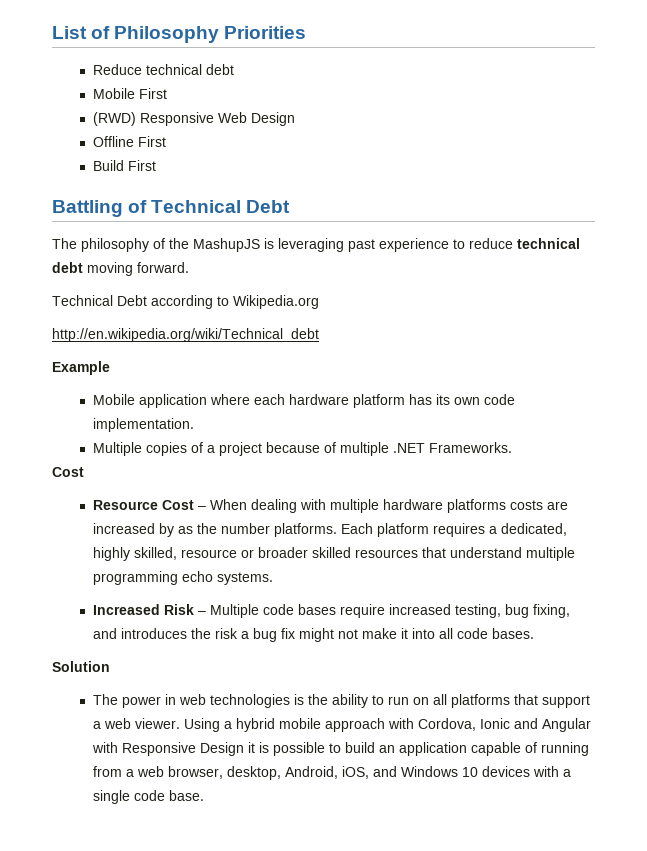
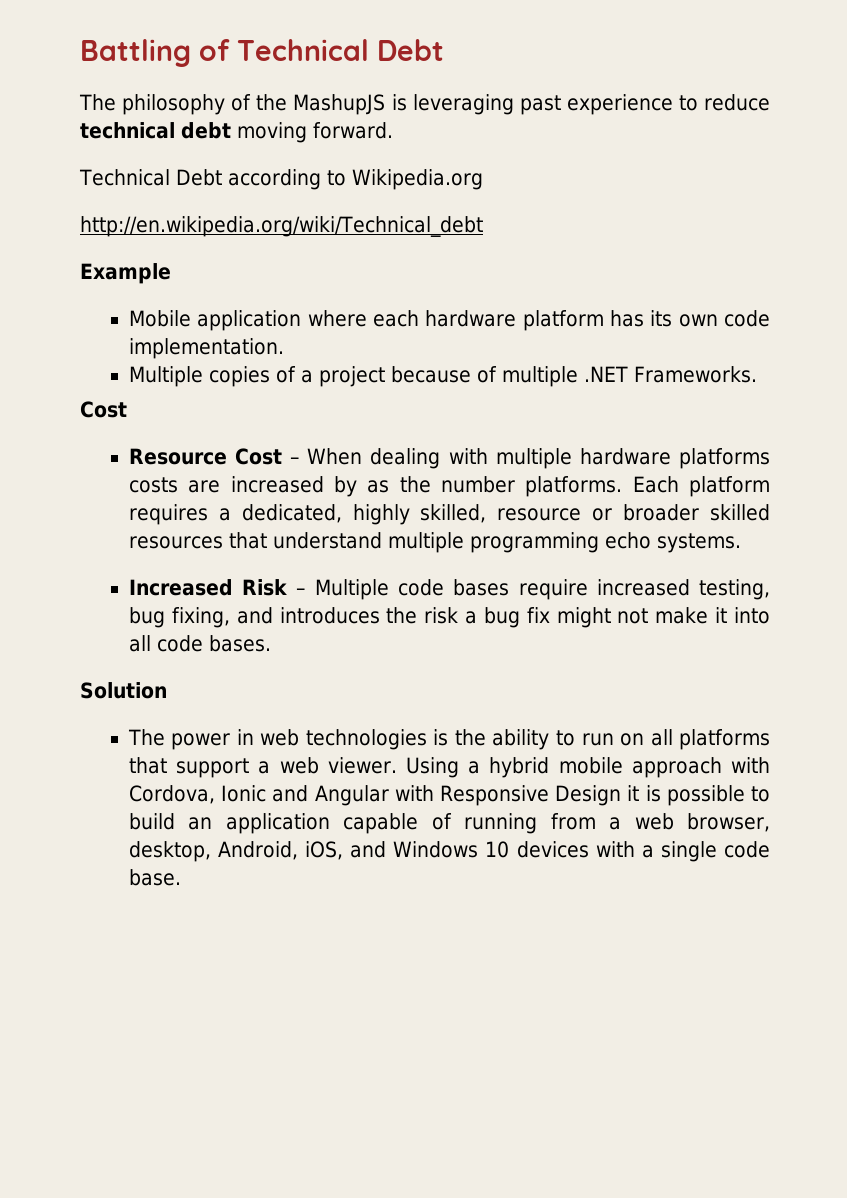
- List of Philosophy Priorities
- Reduce technical debt
- Mobile First
- (RWD) Responsive Web Design
- Offline First
- Build First

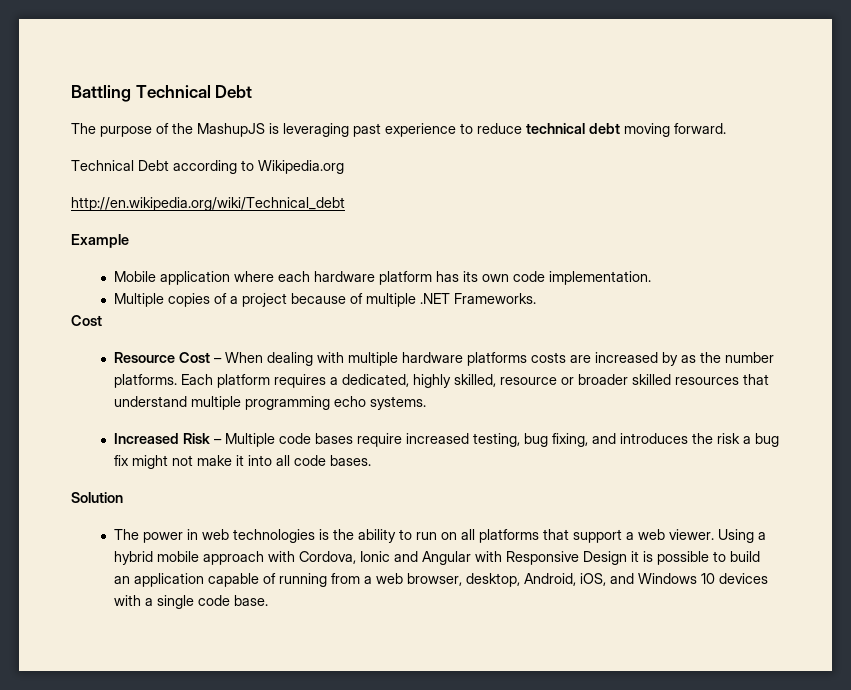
- Battling of Technical Debt
+ Battling Technical Debt
- The philosophy of the MashupJS is leveraging past experience to reduce technical debt moving forward.
+ The purpose of the MashupJS is leveraging past experience to reduce technical debt moving forward.

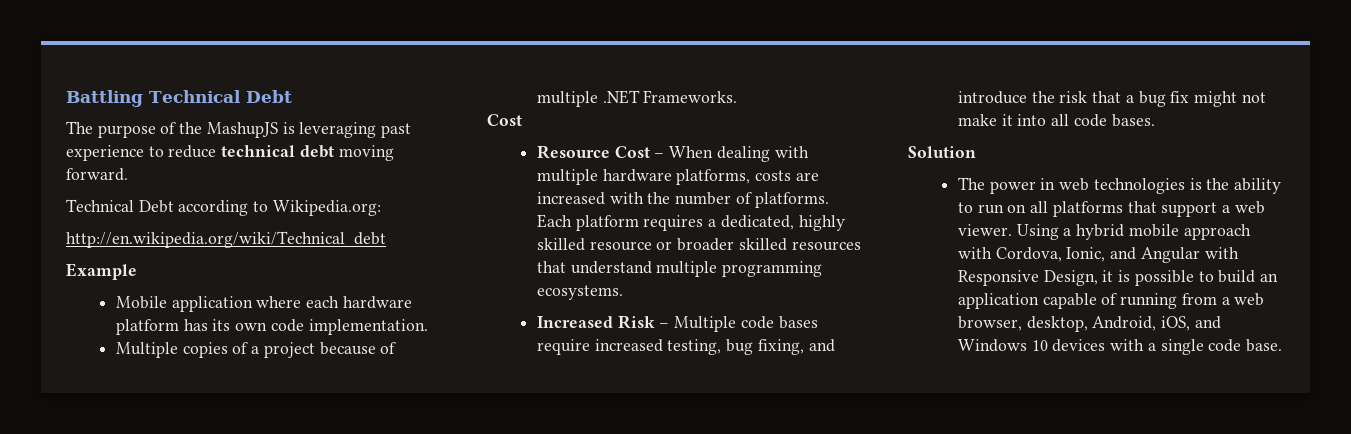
- Technical Debt according to Wikipedia.org
+ Technical Debt according to Wikipedia.org:
- Resource Cost – When dealing with multiple hardware platforms costs are increased by as the number platforms.
+ Resource Cost – When dealing with multiple hardware platforms, costs are increased with the number of platforms.
- Each platform requires a dedicated, highly skilled, resource or broader skilled resources that understand multiple programming echo systems.
+ Each platform requires a dedicated, highly skilled resource or broader skilled resources that understand multiple programming ecosystems.
- Increased Risk – Multiple code bases require increased testing, bug fixing, and introduces the risk a bug fix might not make it into all code bases.
+ Increased Risk – Multiple code bases require increased testing, bug fixing, and introduce the risk that a bug fix might not make it into all code bases.
- Using a hybrid mobile approach with Cordova, Ionic and Angular with Responsive Design it is possible to build an application capable of running from a web browser, desktop, Android, iOS, and Windows 10 devices with a single code base.
+ Using a hybrid mobile approach with Cordova, Ionic, and Angular with Responsive Design, it is possible to build an application capable of running from a web browser, desktop, Android, iOS, and Windows 10 devices with a single code base.

